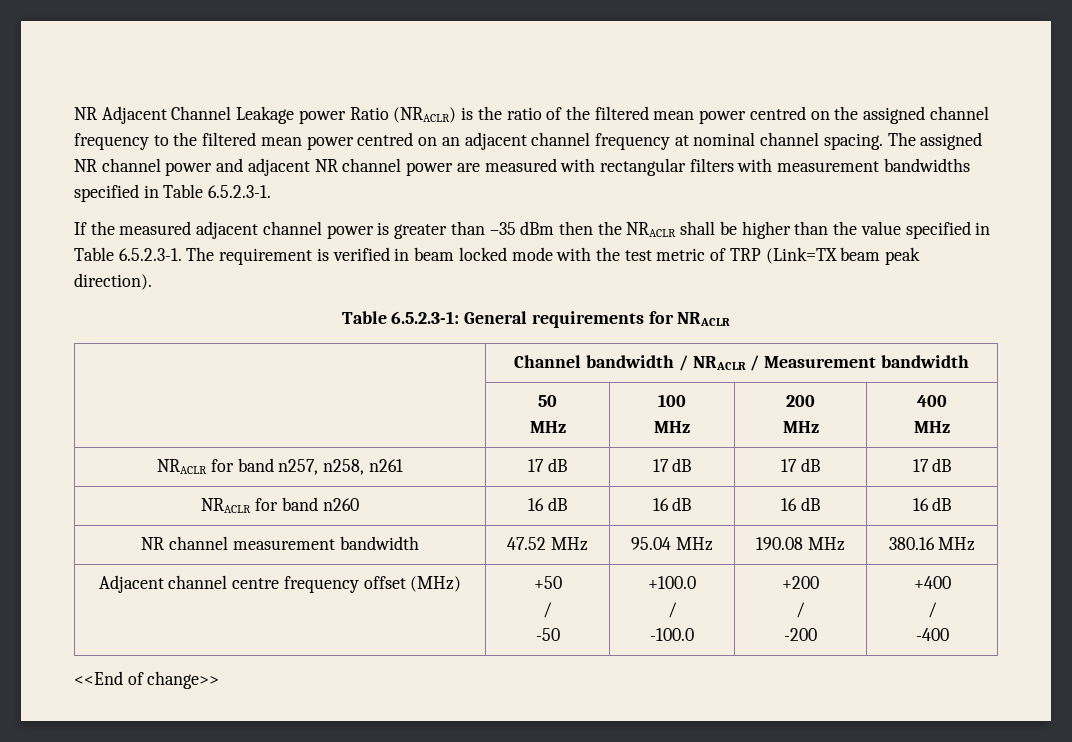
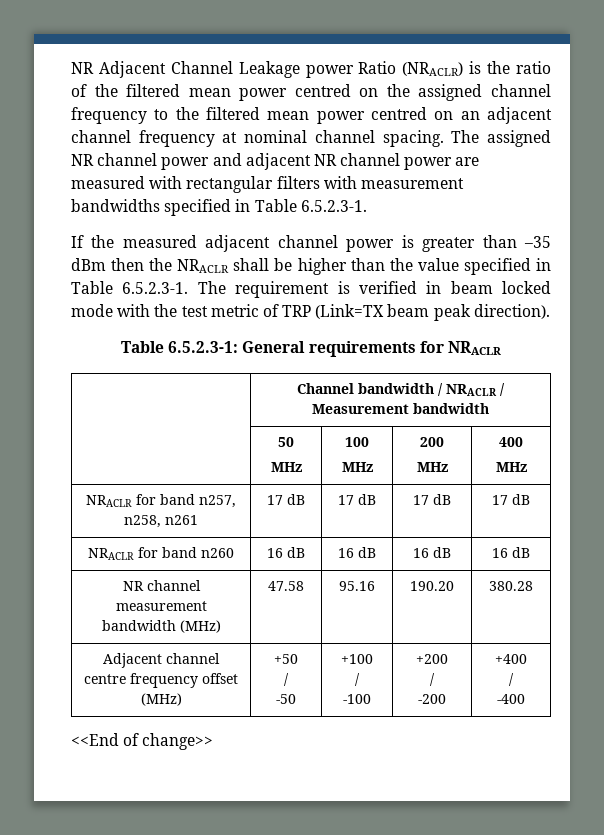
- NR channel measurement bandwidth | 47.52 MHz | 95.04 MHz | 190.08 MHz | 380.16 MHz
+ NR channel measurement bandwidth (MHz) | 47.58 | 95.16 | 190.20 | 380.28
  Adjacent channel centre frequency offset (MHz) | +50
  /
- -50 | +100.0
+ -50 | +100
  /
- -100.0 | +200
+ -100 | +200

